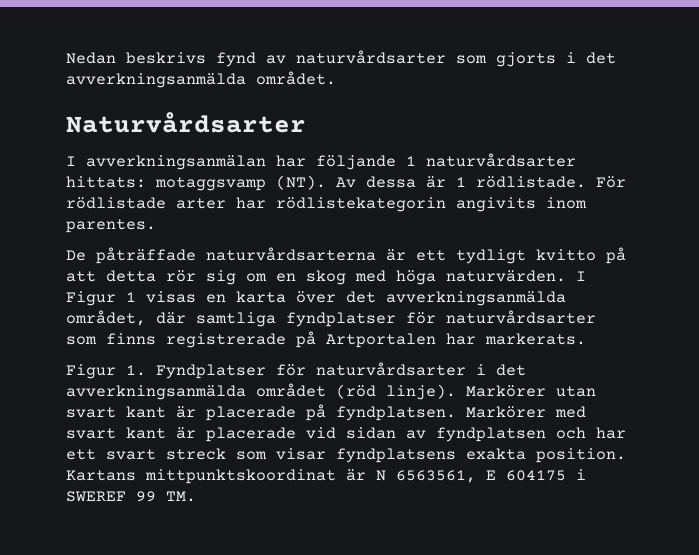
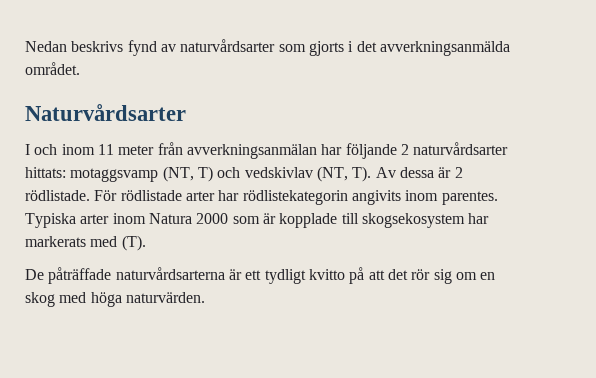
- I avverkningsanmälan har följande 1 naturvårdsarter hittats: motaggsvamp (NT). Av dessa är 1 rödlistade.
+ I och inom 11 meter från avverkningsanmälan har följande 2 naturvårdsarter hittats: motaggsvamp (NT, T) och vedskivlav (NT, T). Av dessa är 2 rödlistade.
+ Typiska arter inom Natura 2000 som är kopplade till skogsekosystem har markerats med (T).
- De påträffade naturvårdsarterna är ett tydligt kvitto på att detta rör sig om en skog med höga naturvärden. I Figur 1 visas en karta över det avverkningsanmälda området, där samtliga fyndplatser för naturvårdsarter som finns registrerade på Artportalen har markerats.
- Figur 1. Fyndplatser för naturvårdsarter i det avverkningsanmälda området (röd linje). Markörer utan svart kant är placerade på fyndplatsen. Markörer med svart kant är placerade vid sidan av fyndplatsen och har ett svart streck som visar fyndplatsens exakta position. Kartans mittpunktskoordinat är N 6563561, E 604175 i SWEREF 99 TM.
+ De påträffade naturvårdsarterna är ett tydligt kvitto på att det rör sig om en skog med höga naturvärden.

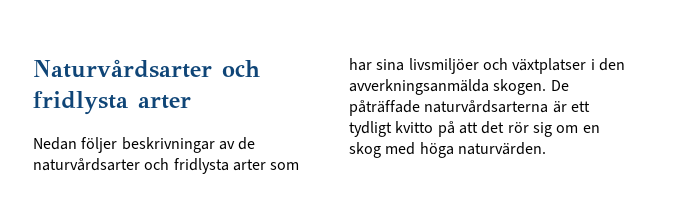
- Nedan beskrivs fynd av naturvårdsarter som gjorts i det avverkningsanmälda området.
- Naturvårdsarter
- I och inom 11 meter från avverkningsanmälan har följande 2 naturvårdsarter hittats: motaggsvamp (NT, T) och vedskivlav (NT, T). Av dessa är 2 rödlistade. För rödlistade arter har rödlistekategorin angivits inom parentes. Typiska arter inom Natura 2000 som är kopplade till skogsekosystem har markerats med (T).
- De påträffade naturvårdsarterna är ett tydligt kvitto på att det rör sig om en skog med höga naturvärden.
+ Naturvårdsarter och fridlysta arter
+ Nedan följer beskrivningar av de naturvårdsarter och fridlysta arter som har sina livsmiljöer och växtplatser i den avverkningsanmälda skogen. De påträffade naturvårdsarterna är ett tydligt kvitto på att det rör sig om en skog med höga naturvärden.

